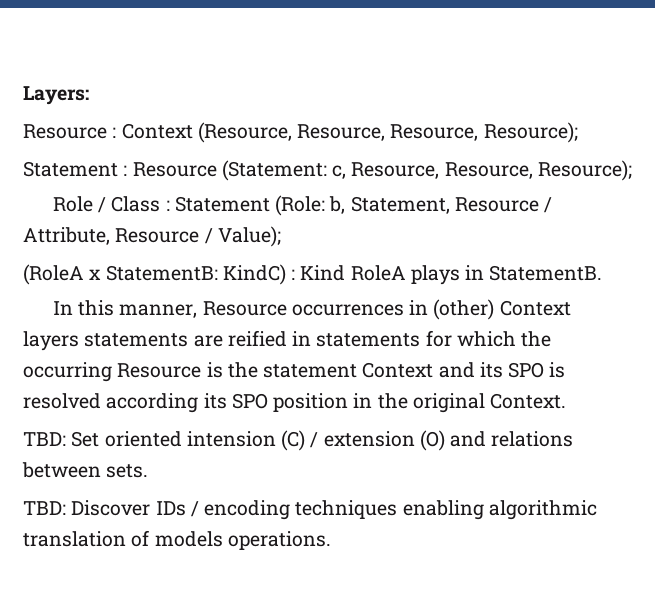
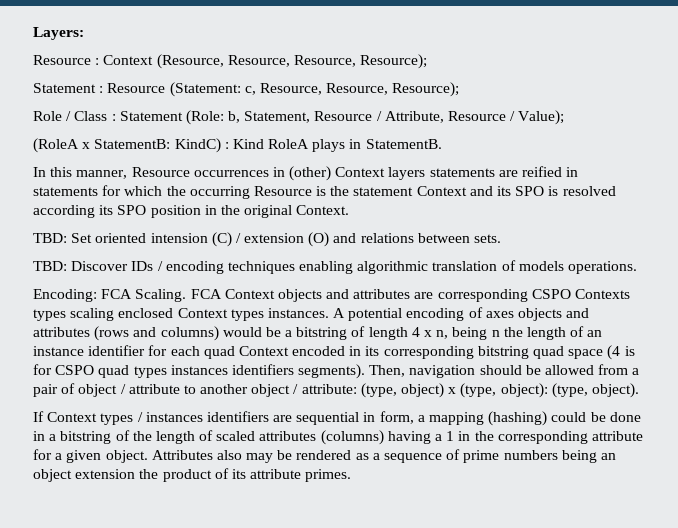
+ Encoding: FCA Scaling. FCA Context objects and attributes are corresponding CSPO Contexts types scaling enclosed Context types instances. A potential encoding of axes objects and attributes (rows and columns) would be a bitstring of length 4 x n, being n the length of an instance identifier for each quad Context encoded in its corresponding bitstring quad space (4 is for CSPO quad types instances identifiers segments). Then, navigation should be allowed from a pair of object / attribute to another object / attribute: (type, object) x (type, object): (type, object).
+ If Context types / instances identifiers are sequential in form, a mapping (hashing) could be done in a bitstring of the length of scaled attributes (columns) having a 1 in the corresponding attribute for a given object. Attributes also may be rendered as a sequence of prime numbers being an object extension the product of its attribute primes.

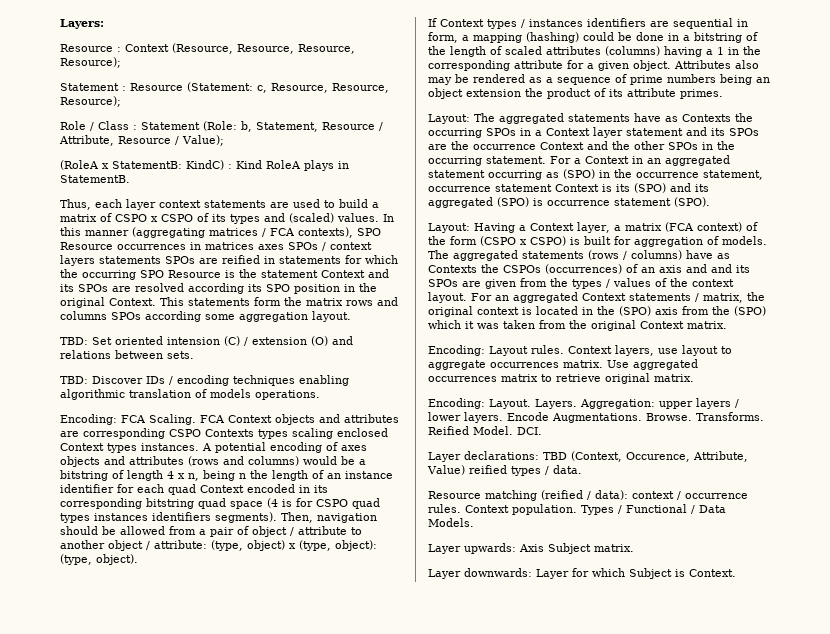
- In this manner, Resource occurrences in (other) Context layers statements are reified in statements for which the occurring Resource is the statement Context and its SPO is resolved according its SPO position in the original Context.
+ Thus, each layer context statements are used to build a matrix of CSPO x CSPO of its types and (scaled) values. In this manner (aggregating matrices / FCA contexts), SPO Resource occurrences in matrices axes SPOs / context layers statements SPOs are reified in statements for which the occurring SPO Resource is the statement Context and its SPOs are resolved according its SPO position in the original Context. This statements form the matrix rows and columns SPOs according some aggregation layout.
+ Layout: The aggregated statements have as Contexts the occurring SPOs in a Context layer statement and its SPOs are the occurrence Context and the other SPOs in the occurring statement. For a Context in an aggregated statement occurring as (SPO) in the occurrence statement, occurrence statement Context is its (SPO) and its aggregated (SPO) is occurrence statement (SPO).
+ Layout: Having a Context layer, a matrix (FCA context) of the form (CSPO x CSPO) is built for aggregation of models. The aggregated statements (rows / columns) have as Contexts the CSPOs (occurrences) of an axis and and its SPOs are given from the types / values of the context layout. For an aggregated Context statements / matrix, the original context is located in the (SPO) axis from the (SPO) which it was taken from the original Context matrix.
+ Encoding: Layout rules. Context layers, use layout to aggregate occurrences matrix. Use aggregated occurrences matrix to retrieve original matrix.
+ Encoding: Layout. Layers. Aggregation: upper layers / lower layers. Encode Augmentations. Browse. Transforms. Reified Model. DCI.
+ Layer declarations: TBD (Context, Occurence, Attribute, Value) reified types / data.
+ Resource matching (reified / data): context / occurrence rules. Context population. Types / Functional / Data Models.
+ Layer upwards: Axis Subject matrix.
+ Layer downwards: Layer for which Subject is Context.

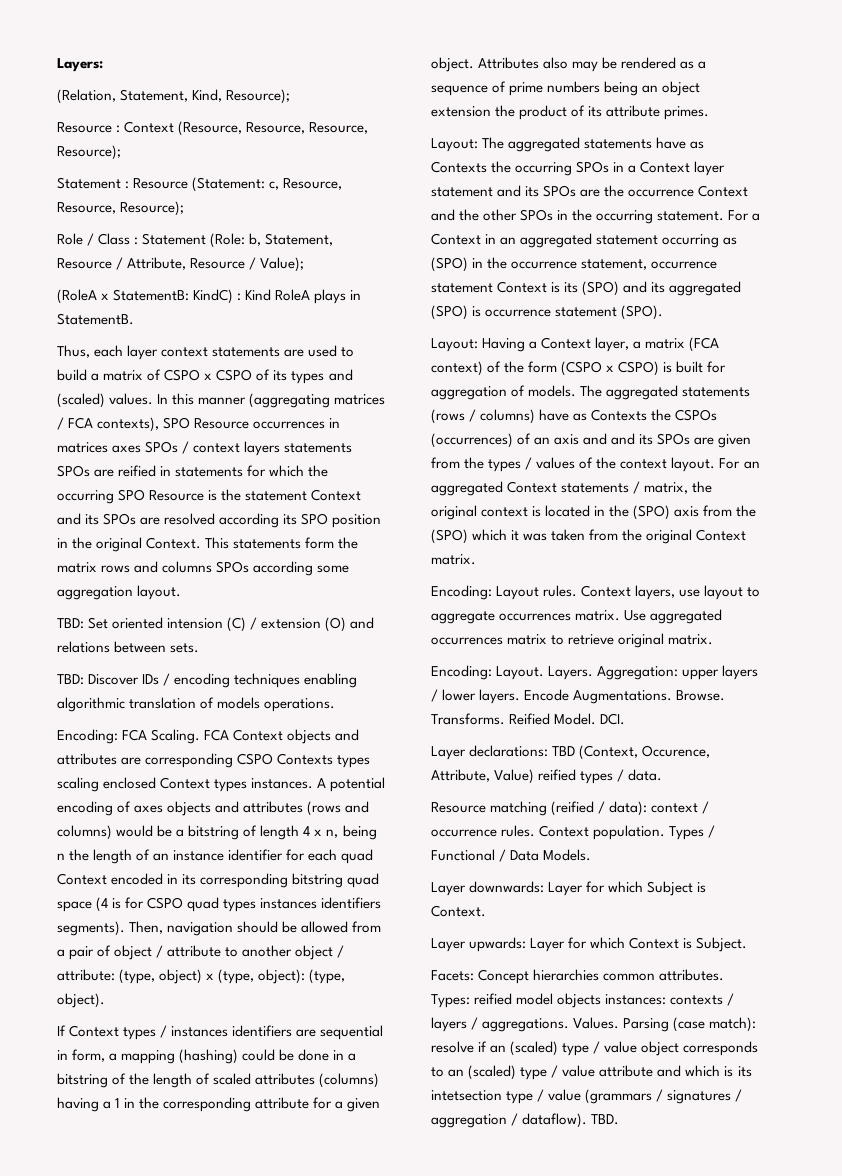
+ (Relation, Statement, Kind, Resource);
- Layer upwards: Axis Subject matrix.
+ Layer upwards: Layer for which Context is Subject.
+ Facets: Concept hierarchies common attributes. Types: reified model objects instances: contexts / layers / aggregations. Values. Parsing (case match): resolve if an (scaled) type / value object corresponds to an (scaled) type / value attribute and which is its intetsection type / value (grammars / signatures / aggregation / dataflow). TBD.

